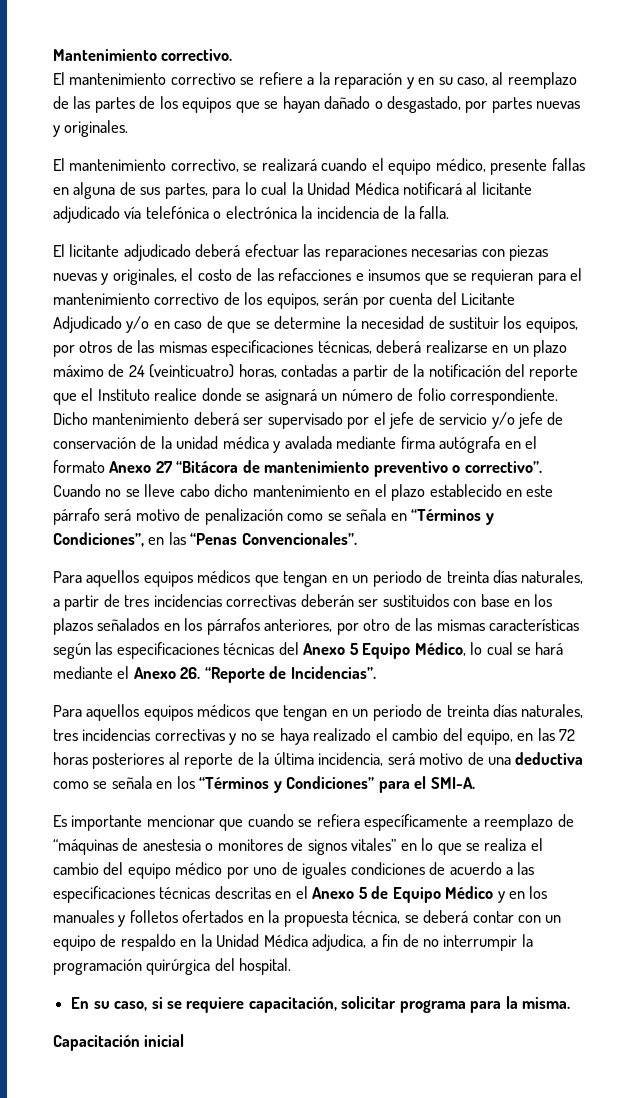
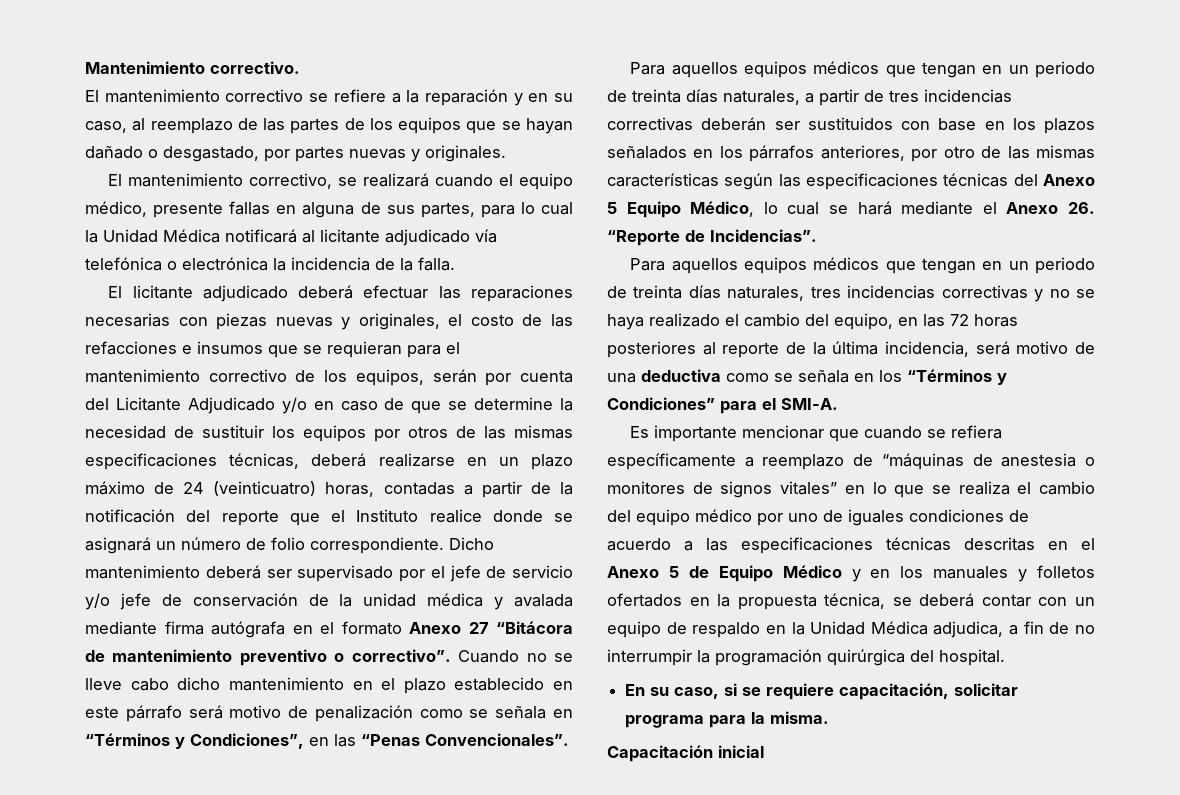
- El licitante adjudicado deberá efectuar las reparaciones necesarias con piezas nuevas y originales, el costo de las refacciones e insumos que se requieran para el mantenimiento correctivo de los equipos, serán por cuenta del Licitante Adjudicado y/o en caso de que se determine la necesidad de sustituir los equipos, por otros de las mismas especificaciones técnicas, deberá realizarse en un plazo máximo de 24 (veinticuatro) horas, contadas a partir de la notificación del reporte que el Instituto realice donde se asignará un número de folio correspondiente.
+ El licitante adjudicado deberá efectuar las reparaciones necesarias con piezas nuevas y originales, el costo de las refacciones e insumos que se requieran para el mantenimiento correctivo de los equipos, serán por cuenta del Licitante Adjudicado y/o en caso de que se determine la necesidad de sustituir los equipos por otros de las mismas especificaciones técnicas, deberá realizarse en un plazo máximo de 24 (veinticuatro) horas, contadas a partir de la notificación del reporte que el Instituto realice donde se asignará un número de folio correspondiente.

